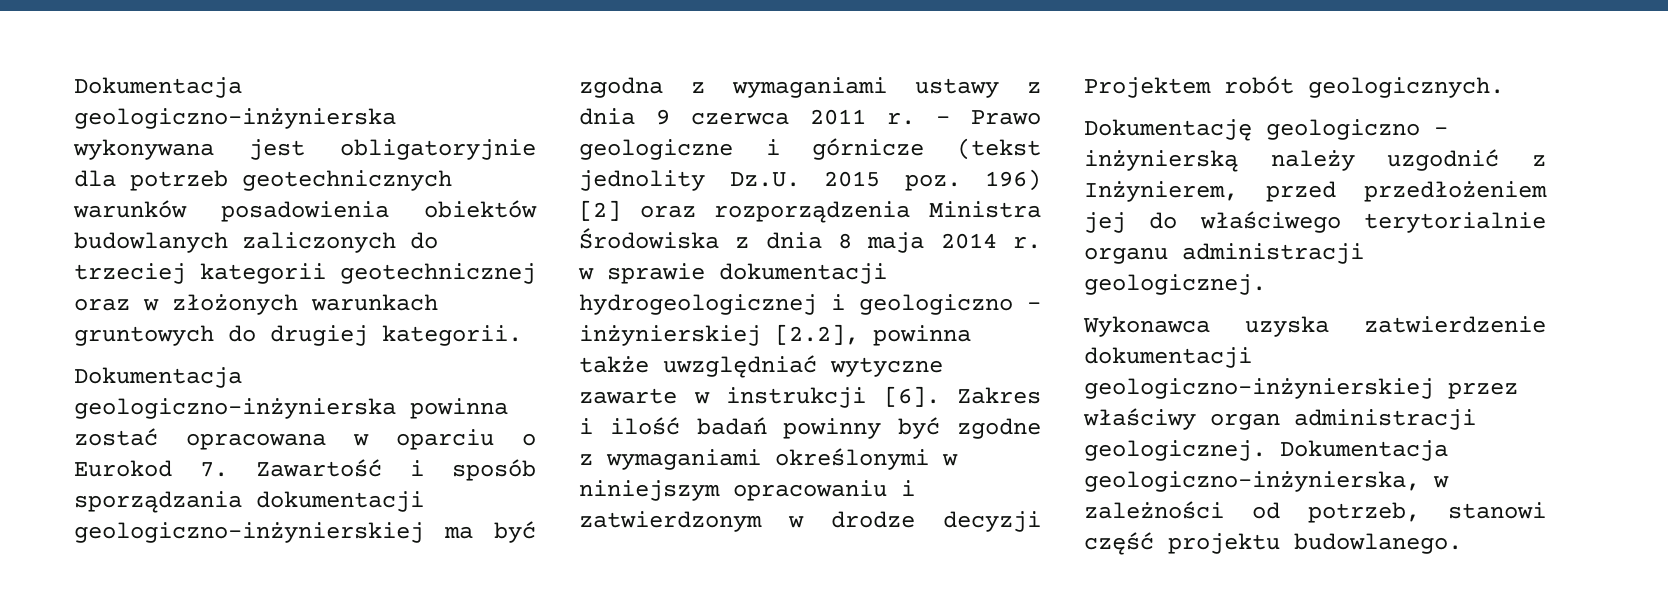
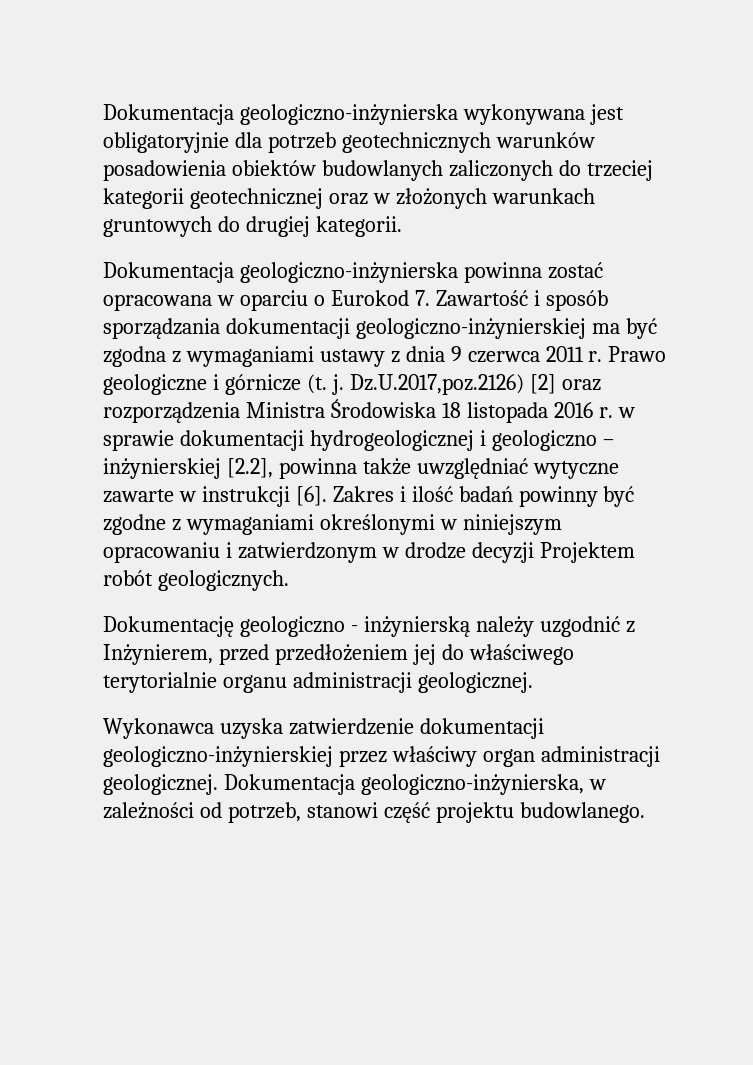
- - Prawo geologiczne i górnicze (tekst jednolity Dz.U. 2015 poz. 196) [2] oraz rozporządzenia Ministra Środowiska z dnia 8 maja 2014 r. w sprawie dokumentacji hydrogeologicznej i geologiczno – inżynierskiej [2.2], powinna także uwzględniać wytyczne zawarte w instrukcji [6].
+ Prawo geologiczne i górnicze (t. j. Dz.U.2017,poz.2126) [2] oraz rozporządzenia Ministra Środowiska 18 listopada 2016 r. w sprawie dokumentacji hydrogeologicznej i geologiczno – inżynierskiej [2.2], powinna także uwzględniać wytyczne zawarte w instrukcji [6].

